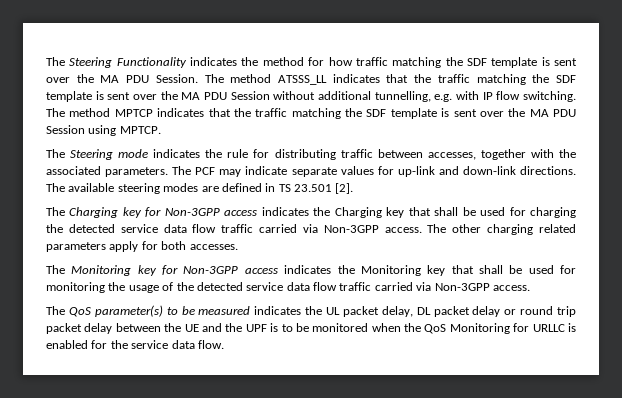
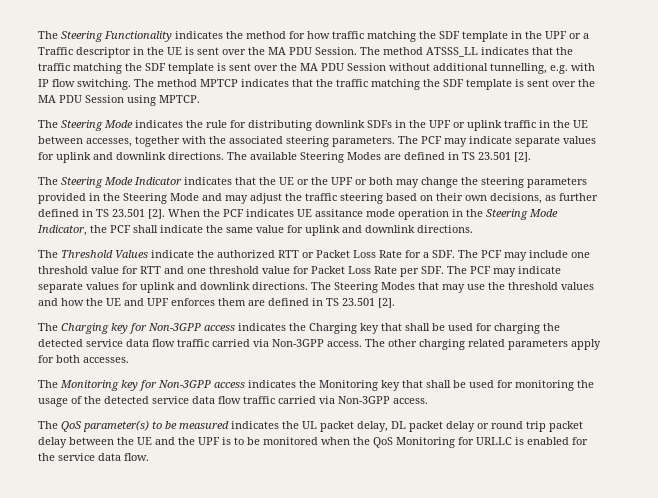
- The Steering Functionality indicates the method for how traffic matching the SDF template is sent over the MA PDU Session.
+ The Steering Functionality indicates the method for how traffic matching the SDF template in the UPF or a Traffic descriptor in the UE is sent over the MA PDU Session.
- The Steering mode indicates the rule for distributing traffic between accesses, together with the associated parameters.
+ The Steering Mode indicates the rule for distributing downlink SDFs in the UPF or uplink traffic in the UE between accesses, together with the associated steering parameters.
- The PCF may indicate separate values for up-link and down-link directions. The available steering modes are defined in TS 23.501 [2].
+ The PCF may indicate separate values for uplink and downlink directions. The available Steering Modes are defined in TS 23.501 [2].
+ The Steering Mode Indicator indicates that the UE or the UPF or both may change the steering parameters provided in the Steering Mode and may adjust the traffic steering based on their own decisions, as further defined in TS 23.501 [2]. When the PCF indicates UE assitance mode operation in the Steering Mode Indicator, the PCF shall indicate the same value for uplink and downlink directions.
+ The Threshold Values indicate the authorized RTT or Packet Loss Rate for a SDF. The PCF may include one threshold value for RTT and one threshold value for Packet Loss Rate per SDF. The PCF may indicate separate values for uplink and downlink directions. The Steering Modes that may use the threshold values and how the UE and UPF enforces them are defined in TS 23.501 [2].

